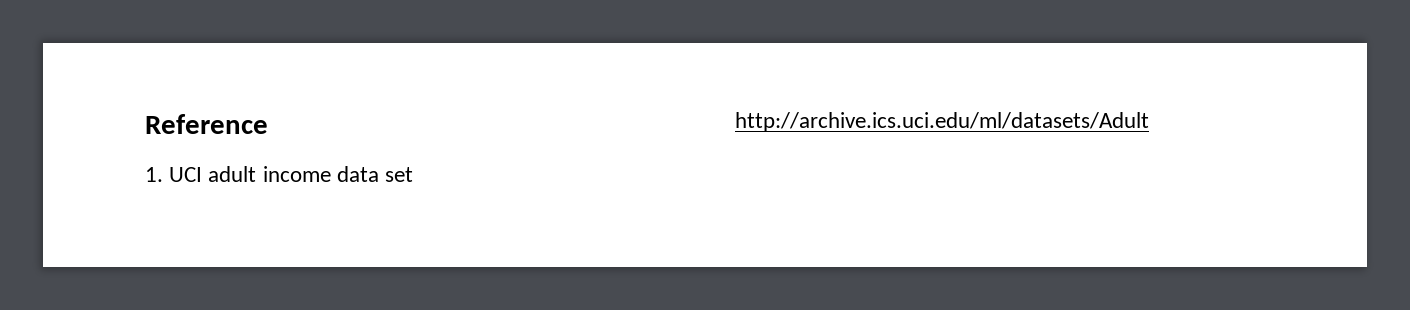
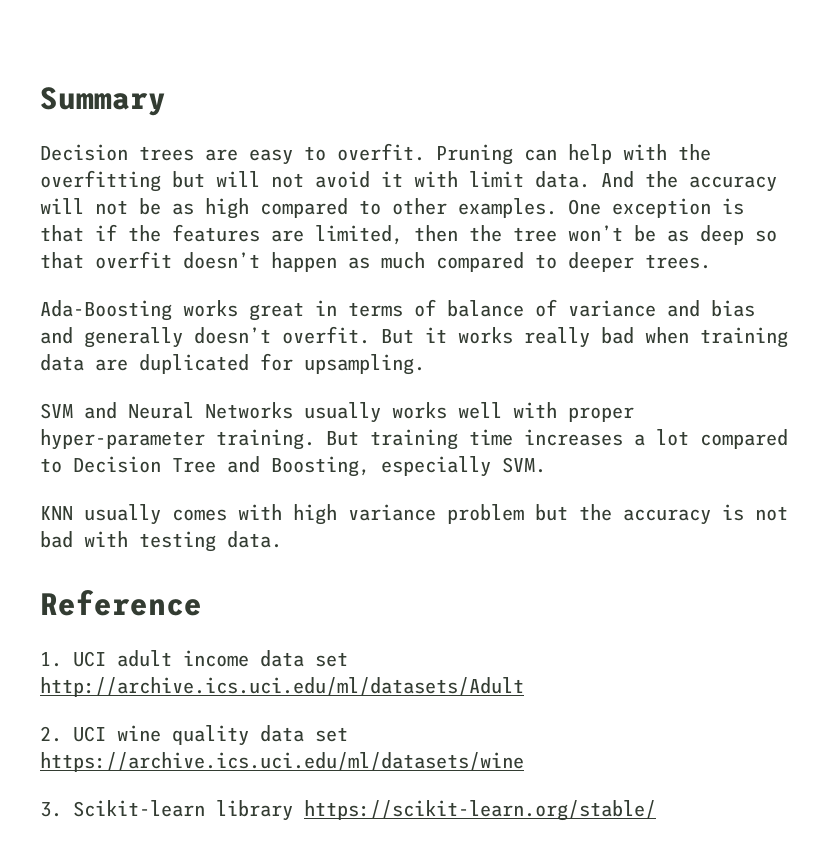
+ Summary
+ Decision trees are easy to overfit. Pruning can help with the overfitting but will not avoid it with limit data. And the accuracy will not be as high compared to other examples. One exception is that if the features are limited, then the tree won’t be as deep so that overfit doesn’t happen as much compared to deeper trees.
+ Ada-Boosting works great in terms of balance of variance and bias and generally doesn’t overfit. But it works really bad when training data are duplicated for upsampling.
+ SVM and Neural Networks usually works well with proper hyper-parameter training. But training time increases a lot compared to Decision Tree and Boosting, especially SVM.
+ KNN usually comes with high variance problem but the accuracy is not bad with testing data.
+ 2. UCI wine quality data set https://archive.ics.uci.edu/ml/datasets/wine
+ 3. Scikit-learn library https://scikit-learn.org/stable/

